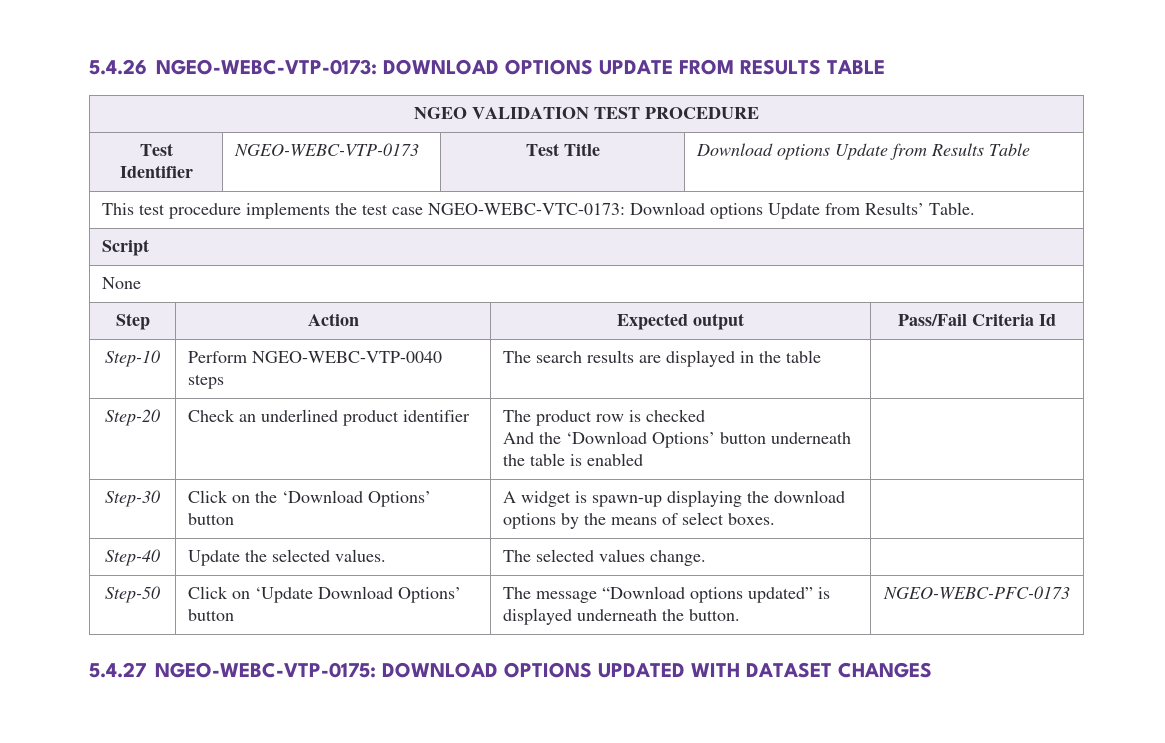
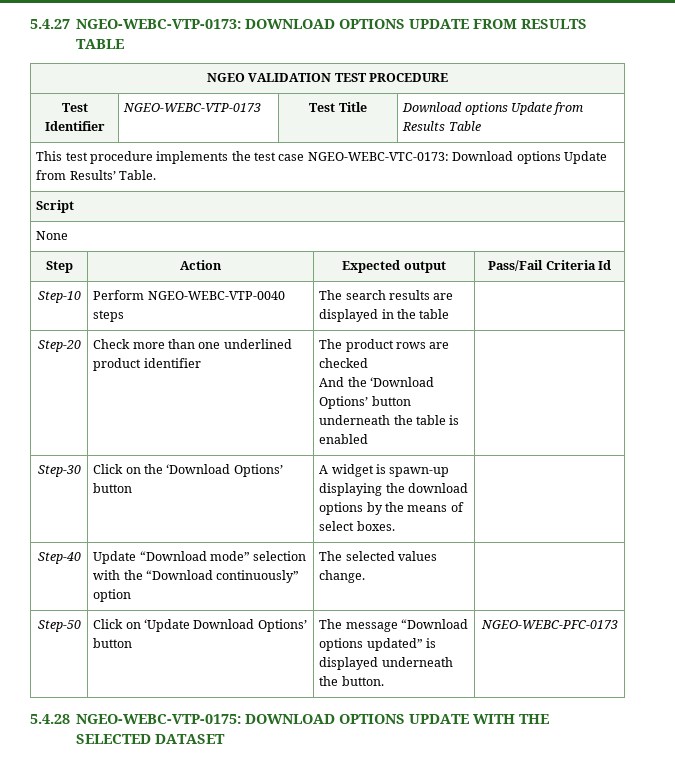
- 5.4.26 NGEO-WEBC-VTP-0173: DOWNLOAD OPTIONS UPDATE FROM RESULTS TABLE
+ 5.4.27 NGEO-WEBC-VTP-0173: DOWNLOAD OPTIONS UPDATE FROM RESULTS TABLE
- Step-20 | Check an underlined product identifier | The product row is checked
+ Step-20 | Check more than one underlined product identifier | The product rows are checked
- Step-40 | Update the selected values. | The selected values change. |
+ Step-40 | Update “Download mode” selection with the “Download continuously” option | The selected values change. |
- 5.4.27 NGEO-WEBC-VTP-0175: DOWNLOAD OPTIONS UPDATED WITH DATASET CHANGES
+ 5.4.28 NGEO-WEBC-VTP-0175: DOWNLOAD OPTIONS UPDATE WITH THE SELECTED DATASET

